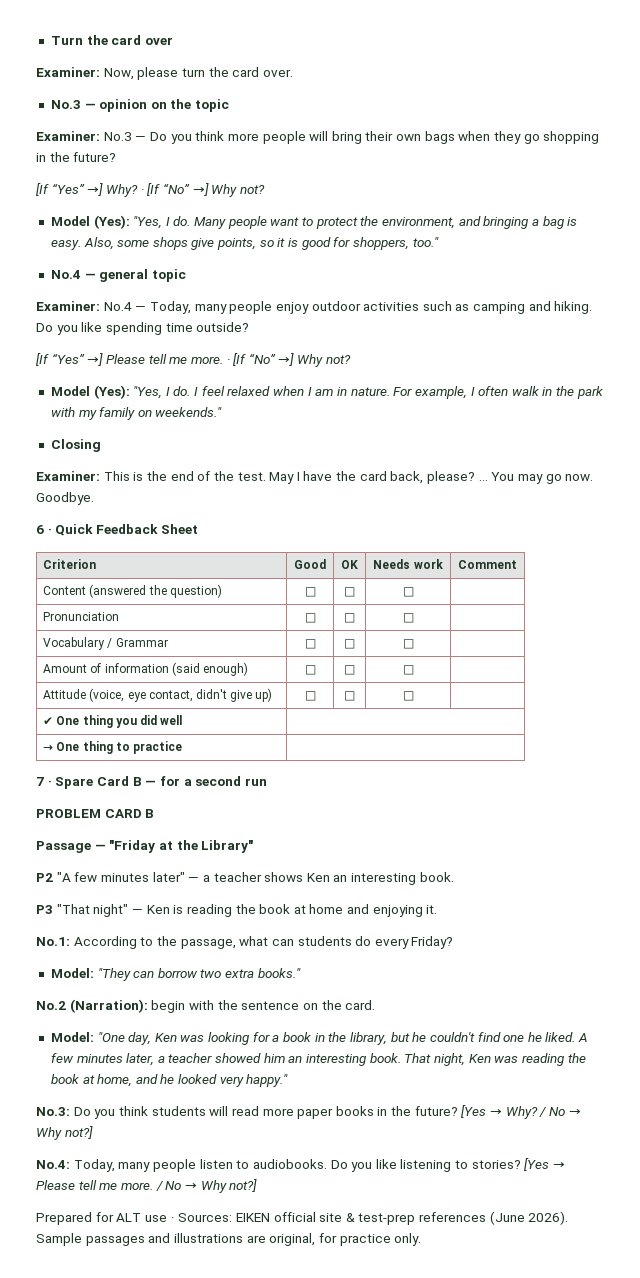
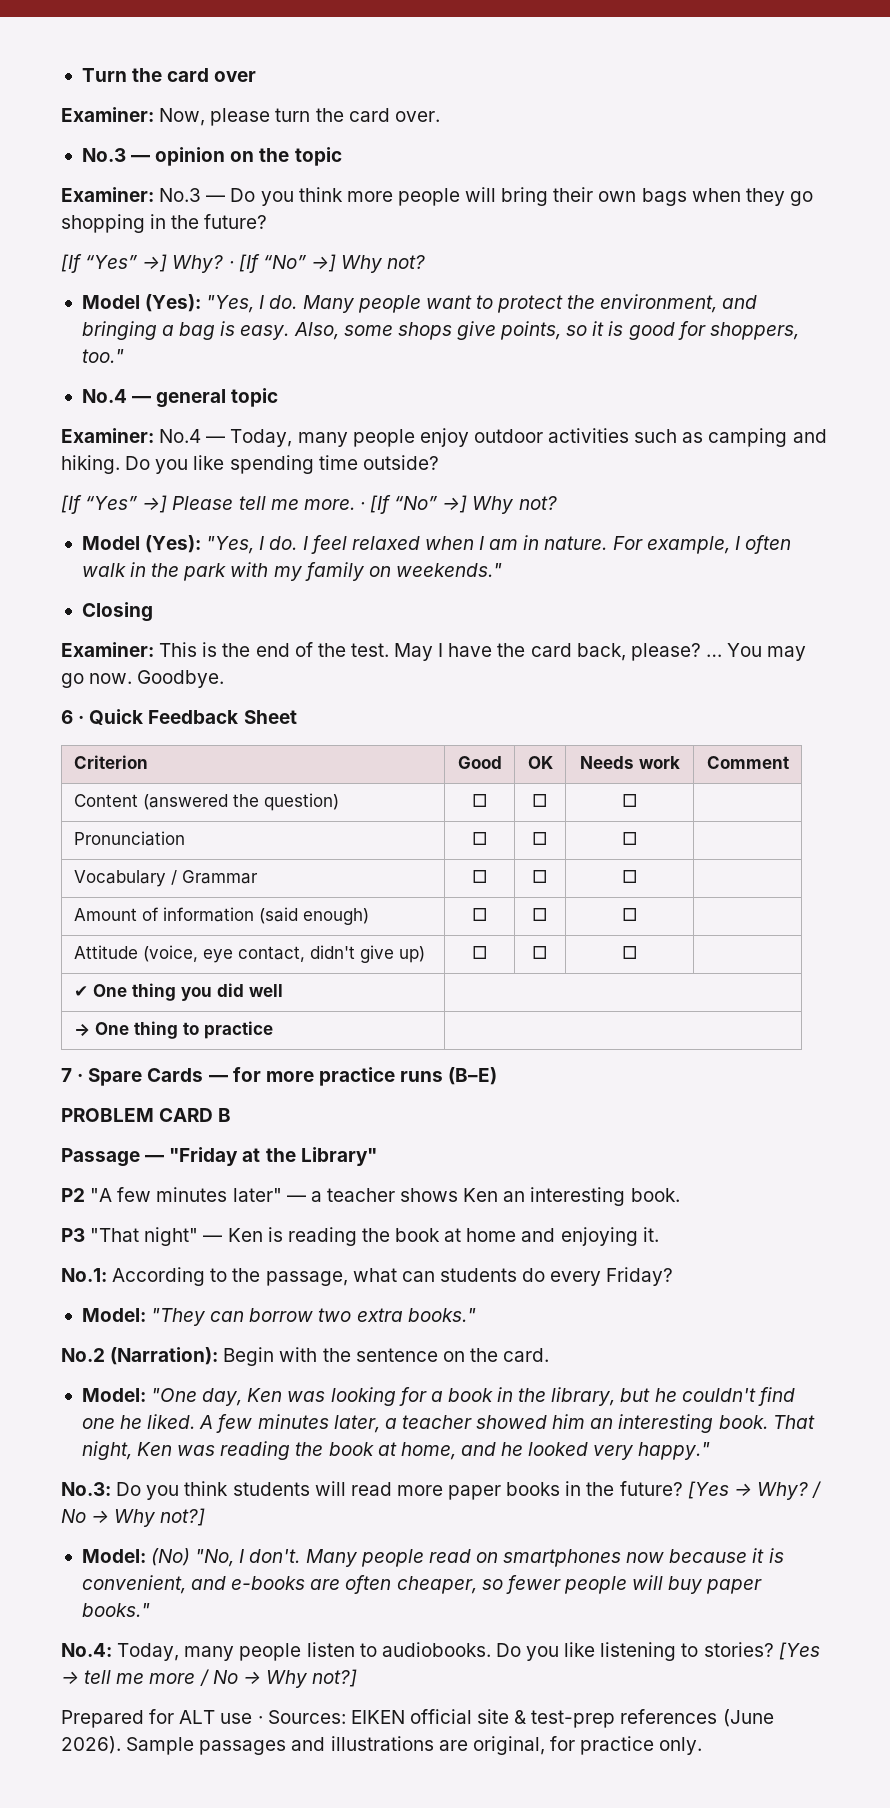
- 7 · Spare Card B — for a second run
+ 7 · Spare Cards — for more practice runs (B–E)
- No.2 (Narration): begin with the sentence on the card.
+ No.2 (Narration): Begin with the sentence on the card.
+ Model: (No) "No, I don't. Many people read on smartphones now because it is convenient, and e-books are often cheaper, so fewer people will buy paper books."
- [Yes → Please tell me more. / No → Why not?]
+ [Yes → tell me more / No → Why not?]

